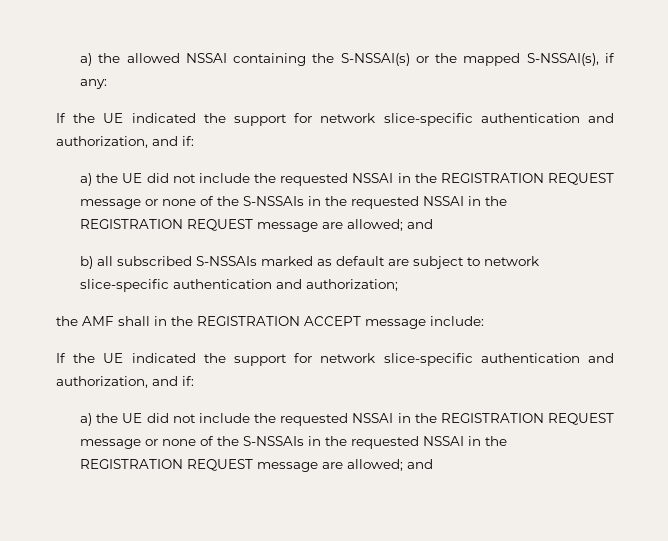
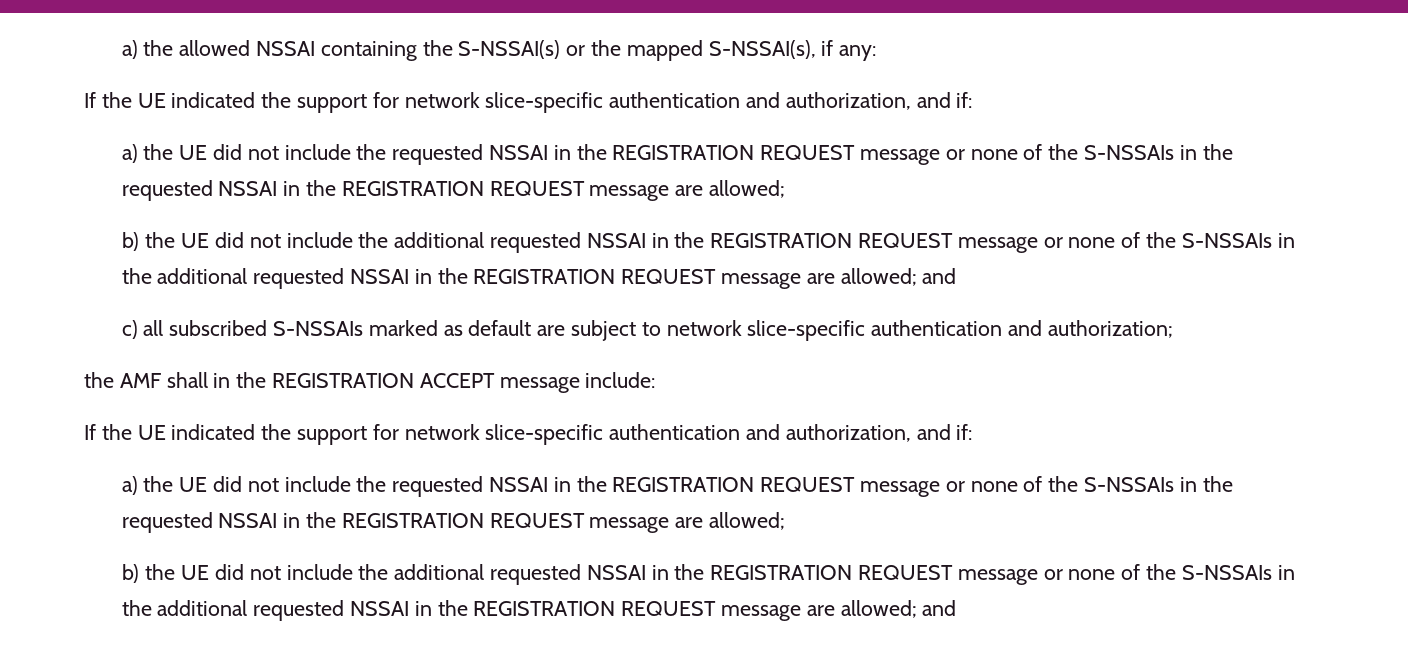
  a) the allowed NSSAI containing the S-NSSAI(s) or the mapped S-NSSAI(s), if any:
  If the UE indicated the support for network slice-specific authentication and authorization, and if:
- a) the UE did not include the requested NSSAI in the REGISTRATION REQUEST message or none of the S-NSSAIs in the requested NSSAI in the REGISTRATION REQUEST message are allowed; and
+ a) the UE did not include the requested NSSAI in the REGISTRATION REQUEST message or none of the S-NSSAIs in the requested NSSAI in the REGISTRATION REQUEST message are allowed;
+ b) the UE did not include the additional requested NSSAI in the REGISTRATION REQUEST message or none of the S-NSSAIs in the additional requested NSSAI in the REGISTRATION REQUEST message are allowed; and
- b) all subscribed S-NSSAIs marked as default are subject to network slice-specific authentication and authorization;
+ c) all subscribed S-NSSAIs marked as default are subject to network slice-specific authentication and authorization;
  the AMF shall in the REGISTRATION ACCEPT message include:
  If the UE indicated the support for network slice-specific authentication and authorization, and if:
- a) the UE did not include the requested NSSAI in the REGISTRATION REQUEST message or none of the S-NSSAIs in the requested NSSAI in the REGISTRATION REQUEST message are allowed; and
+ a) the UE did not include the requested NSSAI in the REGISTRATION REQUEST message or none of the S-NSSAIs in the requested NSSAI in the REGISTRATION REQUEST message are allowed;
+ b) the UE did not include the additional requested NSSAI in the REGISTRATION REQUEST message or none of the S-NSSAIs in the additional requested NSSAI in the REGISTRATION REQUEST message are allowed; and

